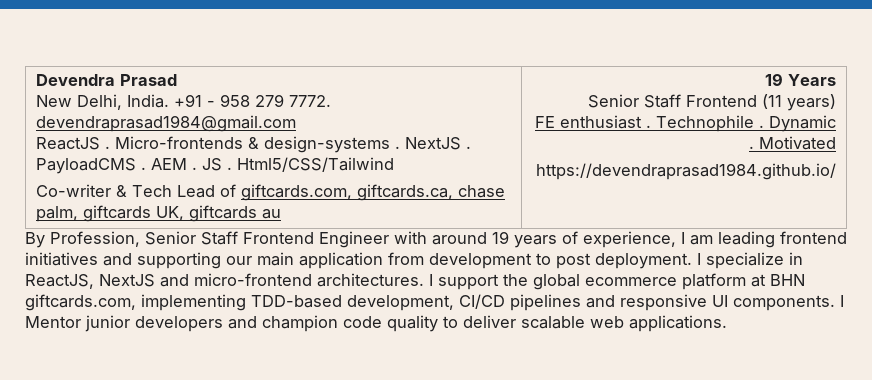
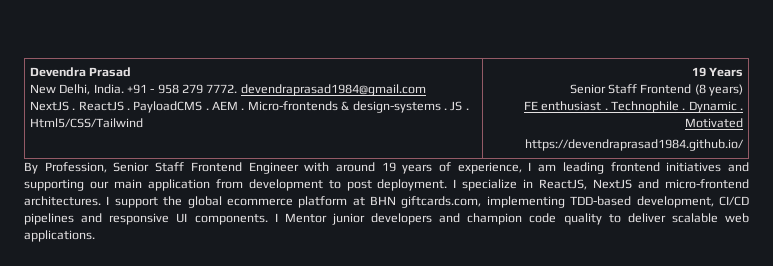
- ReactJS . Micro-frontends & design-systems . NextJS . PayloadCMS . AEM . JS . Html5/CSS/Tailwind
- Co-writer & Tech Lead of giftcards.com, giftcards.ca, chase palm, giftcards UK, giftcards au
+ NextJS . ReactJS . PayloadCMS . AEM . Micro-frontends & design-systems . JS . Html5/CSS/Tailwind
- Senior Staff Frontend (11 years)
+ Senior Staff Frontend (8 years)

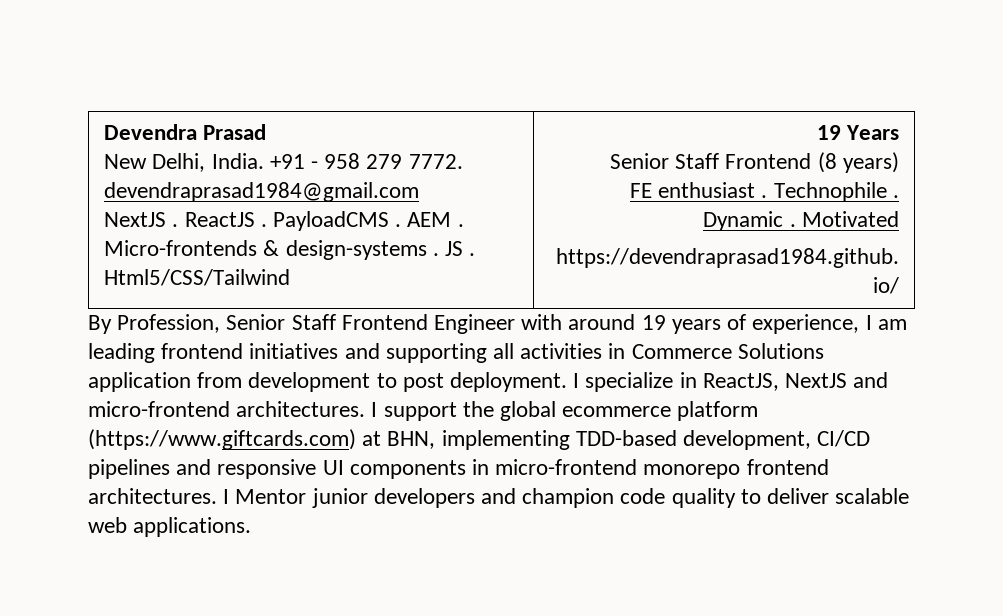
- By Profession, Senior Staff Frontend Engineer with around 19 years of experience, I am leading frontend initiatives and supporting our main application from development to post deployment.
+ By Profession, Senior Staff Frontend Engineer with around 19 years of experience, I am leading frontend initiatives and supporting all activities in Commerce Solutions application from development to post deployment.
- I support the global ecommerce platform at BHN giftcards.com, implementing TDD-based development, CI/CD pipelines and responsive UI components.
+ I support the global ecommerce platform (https://www.giftcards.com) at BHN, implementing TDD-based development, CI/CD pipelines and responsive UI components in micro-frontend monorepo frontend architectures.

